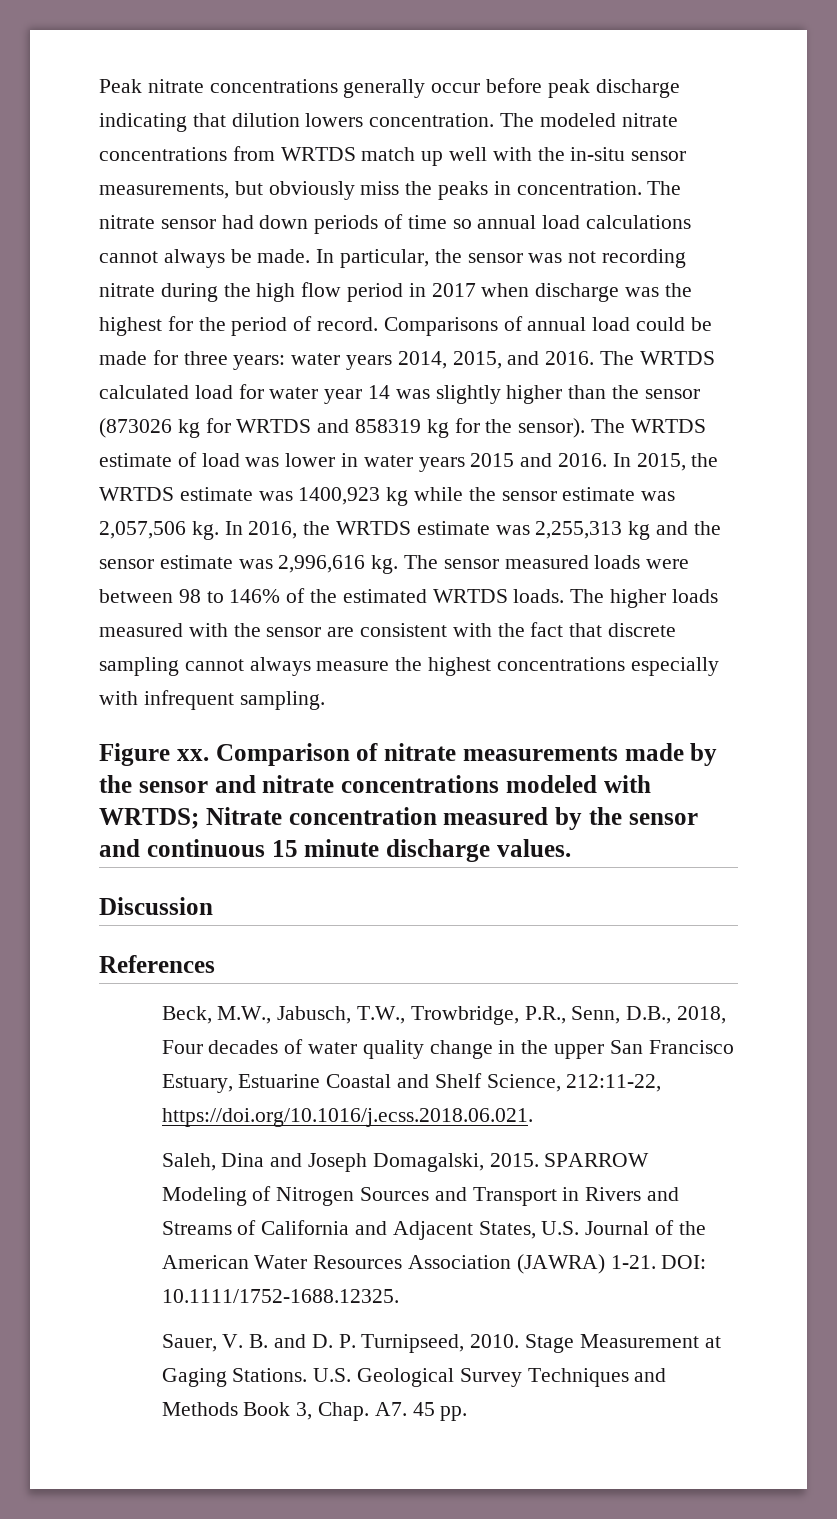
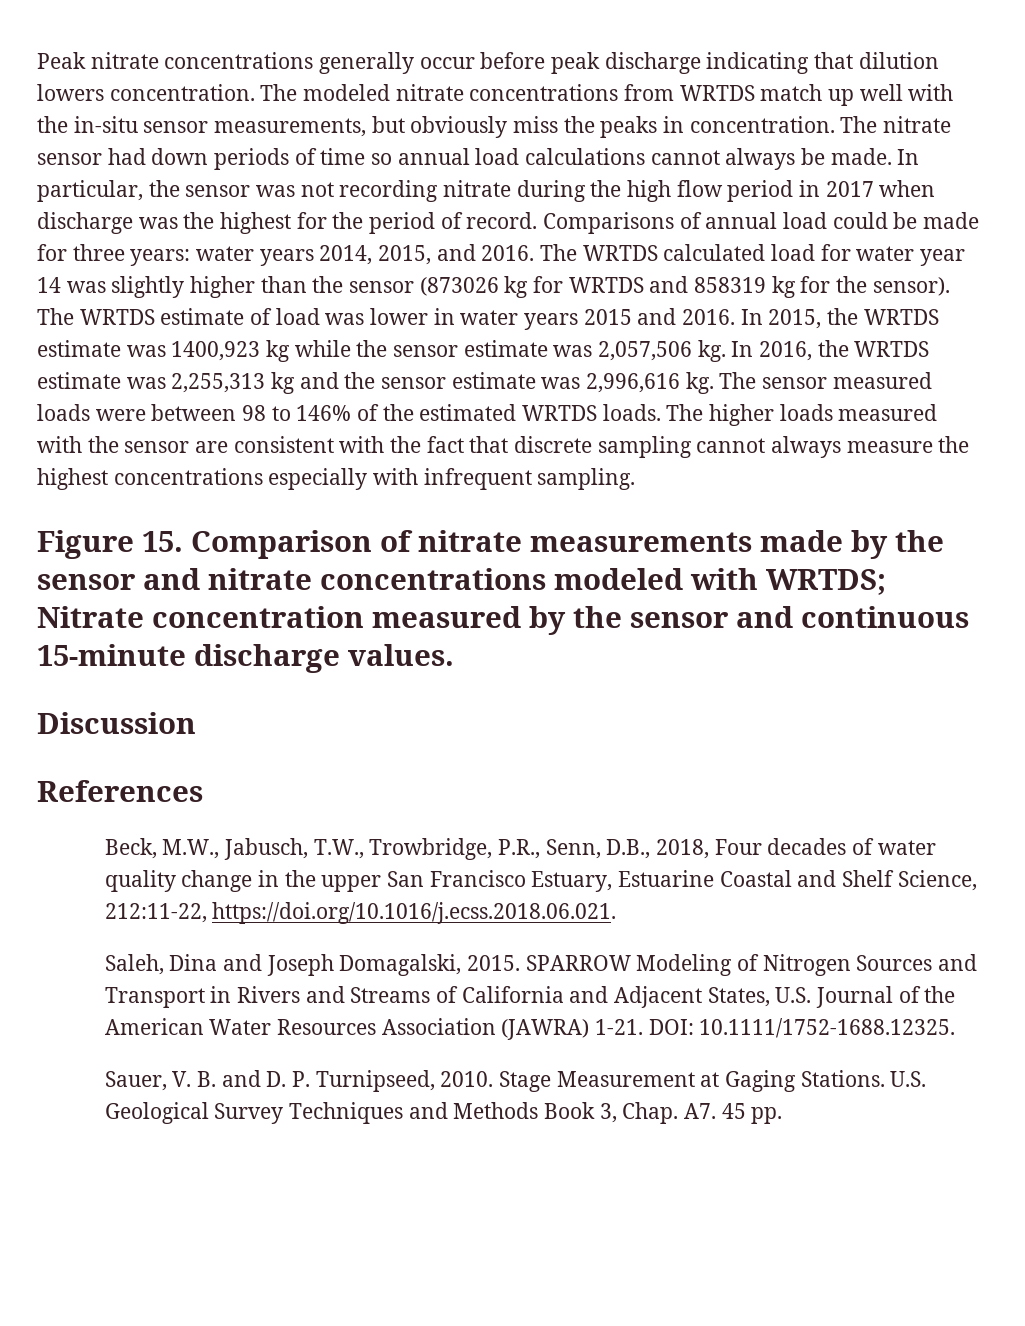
- Figure xx. Comparison of nitrate measurements made by the sensor and nitrate concentrations modeled with WRTDS; Nitrate concentration measured by the sensor and continuous 15 minute discharge values.
+ Figure 15. Comparison of nitrate measurements made by the sensor and nitrate concentrations modeled with WRTDS; Nitrate concentration measured by the sensor and continuous 15-minute discharge values.

